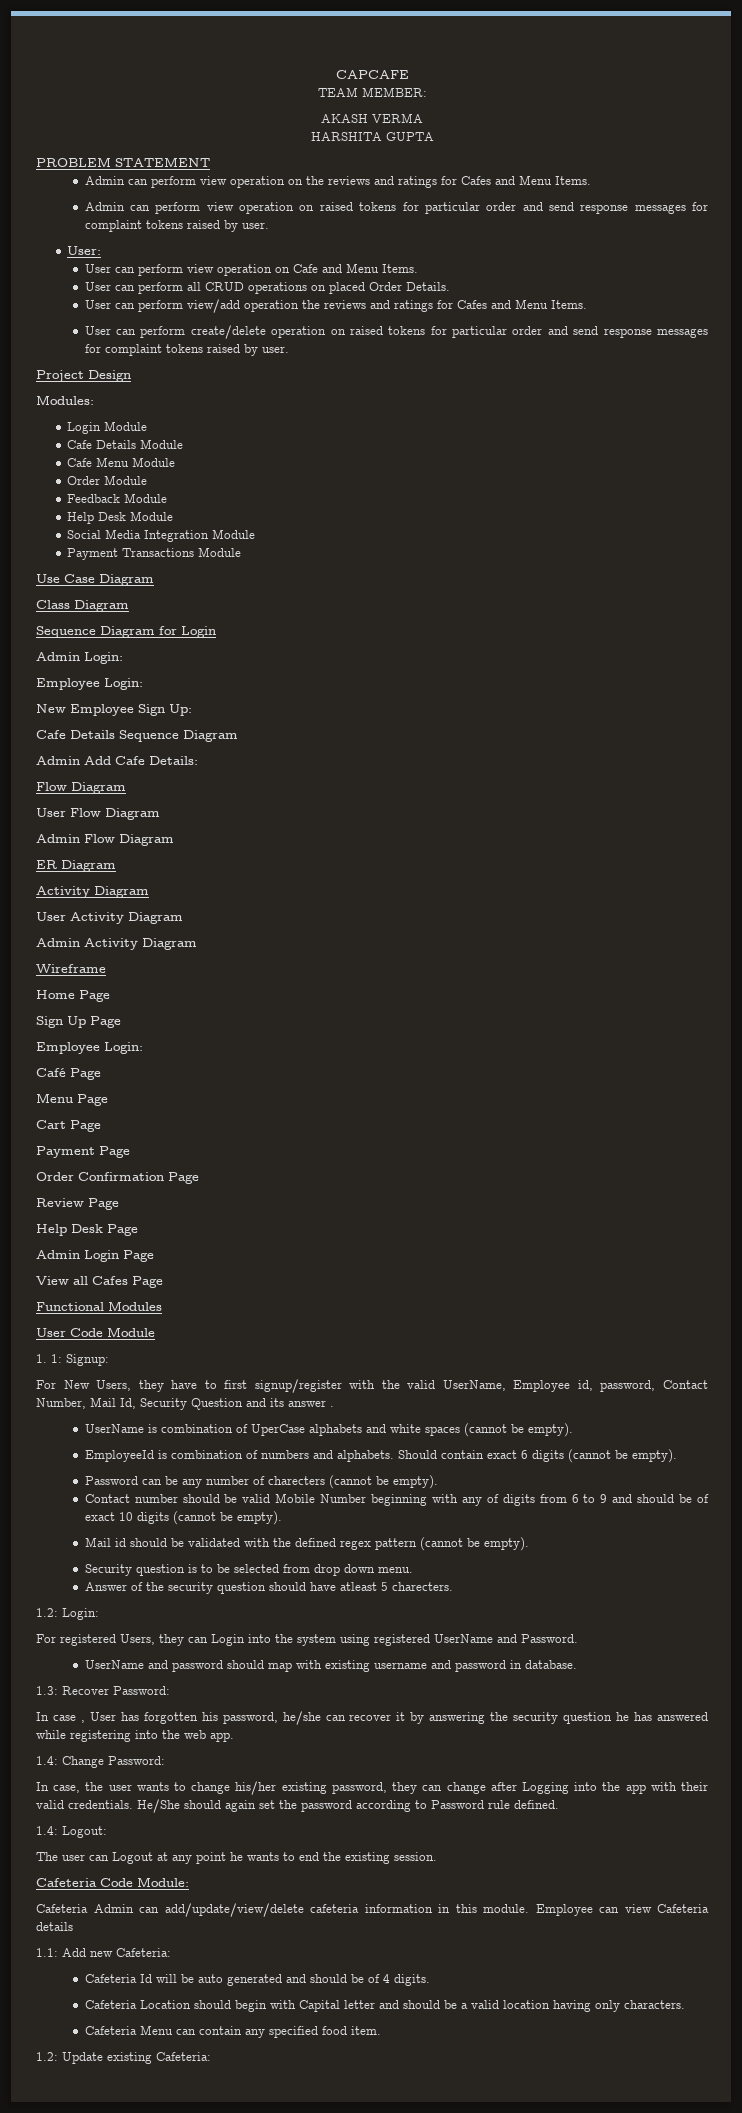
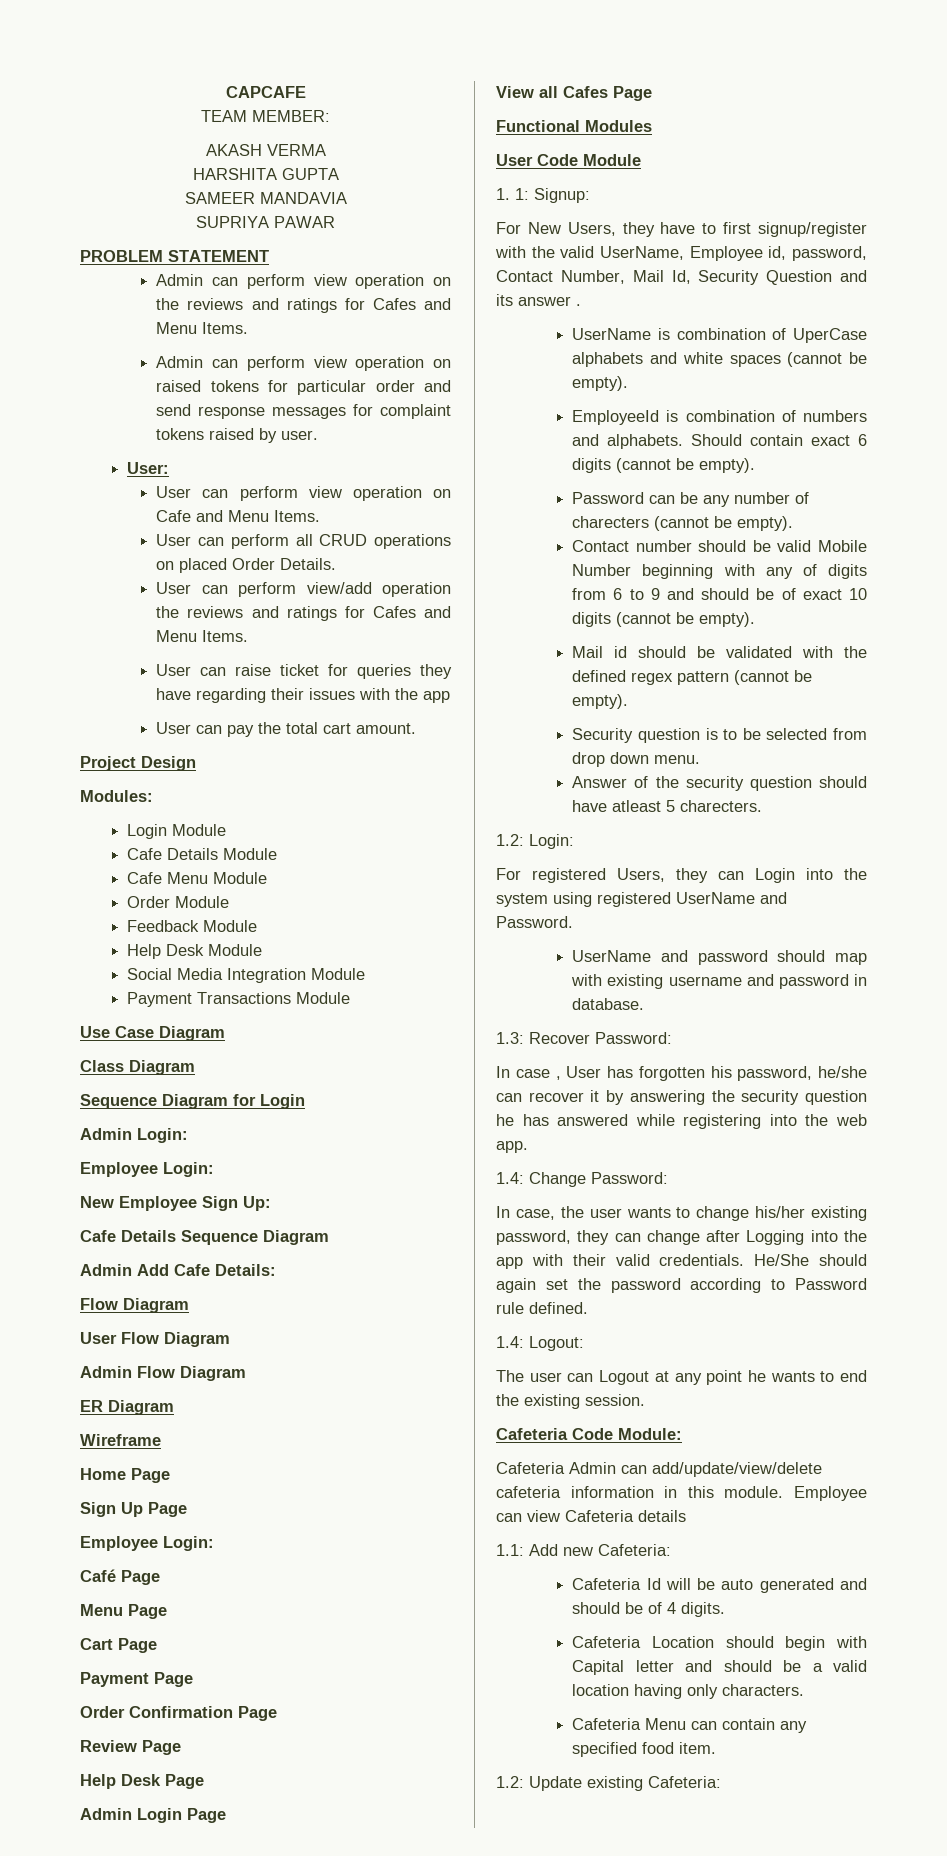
+ SAMEER MANDAVIA
+ SUPRIYA PAWAR
- User can perform create/delete operation on raised tokens for particular order and send response messages for complaint tokens raised by user.
+ User can raise ticket for queries they have regarding their issues with the app
+ User can pay the total cart amount.
  ER Diagram
- Activity Diagram
- User Activity Diagram
- Admin Activity Diagram

